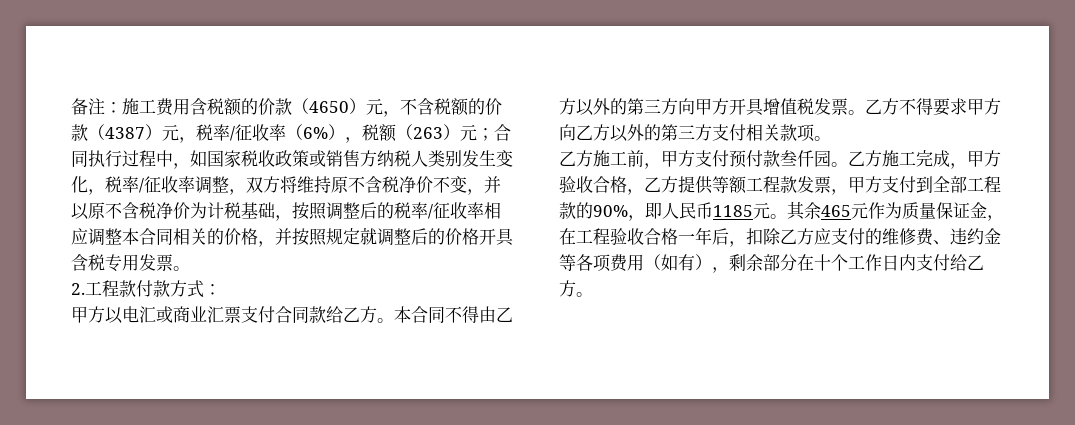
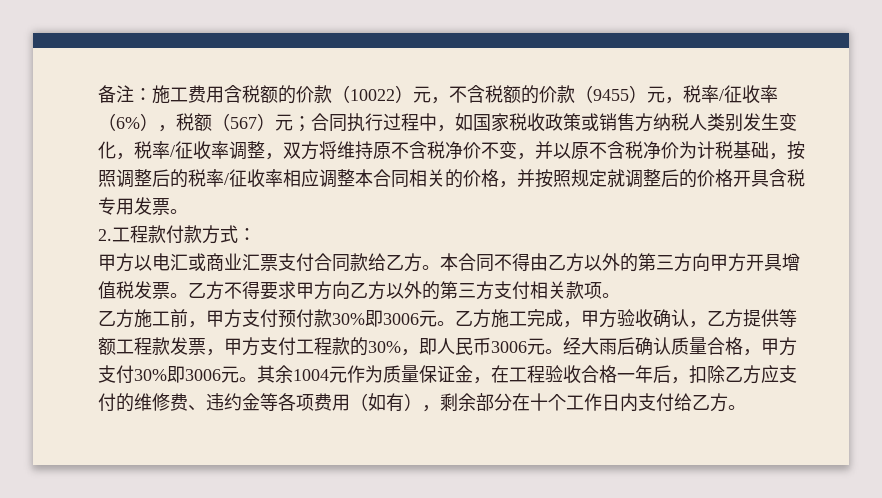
- 施工费用含税额的价款（4650）元，不含税额的价款（4387）元，税率/征收率（6%），税额（263）元；
+ 施工费用含税额的价款（10022）元，不含税额的价款（9455）元，税率/征收率（6%），税额（567）元；
- 乙方施工前，甲方支付预付款叁仟园。
+ 乙方施工前，甲方支付预付款30%即3006元。
- 乙方施工完成，甲方验收合格，乙方提供等额工程款发票，甲方支付到全部工程款的90%，即人民币1185元。
+ 乙方施工完成，甲方验收确认，乙方提供等额工程款发票，甲方支付工程款的30%，即人民币3006元。经大雨后确认质量合格，甲方支付30%即3006元。
- 其余465元作为质量保证金，在工程验收合格一年后，扣除乙方应支付的维修费、违约金等各项费用（如有），剩余部分在十个工作日内支付给乙方。
+ 其余1004元作为质量保证金，在工程验收合格一年后，扣除乙方应支付的维修费、违约金等各项费用（如有），剩余部分在十个工作日内支付给乙方。

